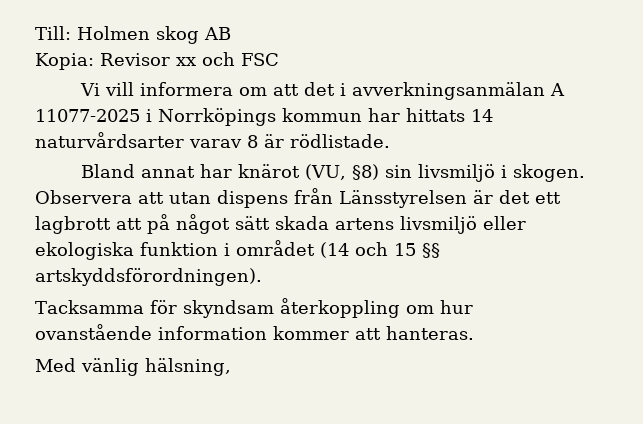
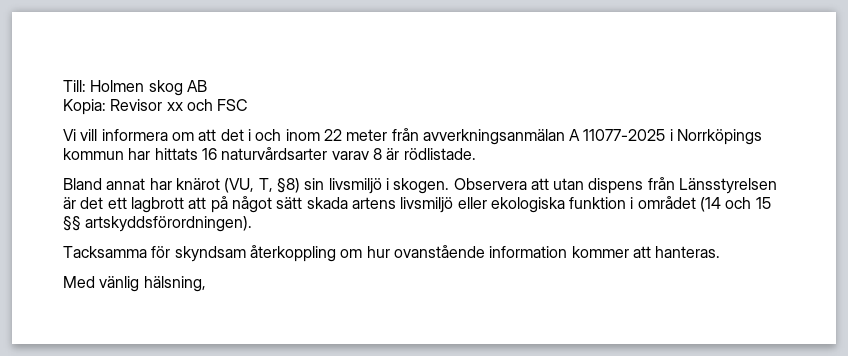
- Vi vill informera om att det i avverkningsanmälan A 11077-2025 i Norrköpings kommun har hittats 14 naturvårdsarter varav 8 är rödlistade.
+ Vi vill informera om att det i och inom 22 meter från avverkningsanmälan A 11077-2025 i Norrköpings kommun har hittats 16 naturvårdsarter varav 8 är rödlistade.
- Bland annat har knärot (VU, §8) sin livsmiljö i skogen.
+ Bland annat har knärot (VU, T, §8) sin livsmiljö i skogen.

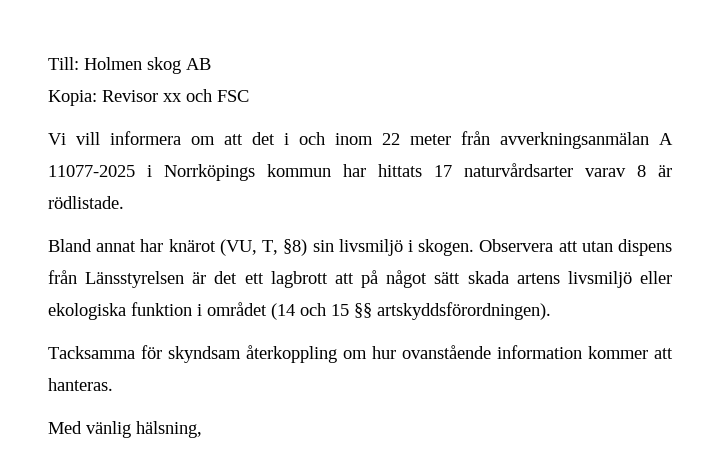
- Vi vill informera om att det i och inom 22 meter från avverkningsanmälan A 11077-2025 i Norrköpings kommun har hittats 16 naturvårdsarter varav 8 är rödlistade.
+ Vi vill informera om att det i och inom 22 meter från avverkningsanmälan A 11077-2025 i Norrköpings kommun har hittats 17 naturvårdsarter varav 8 är rödlistade.

